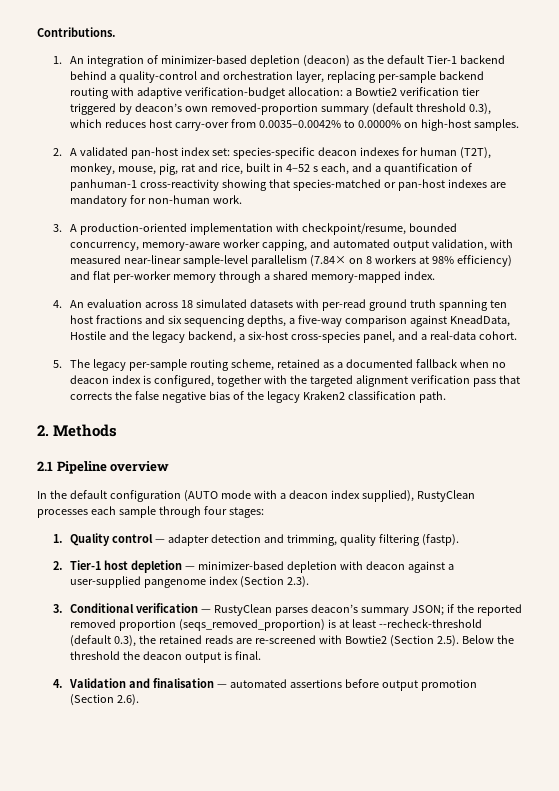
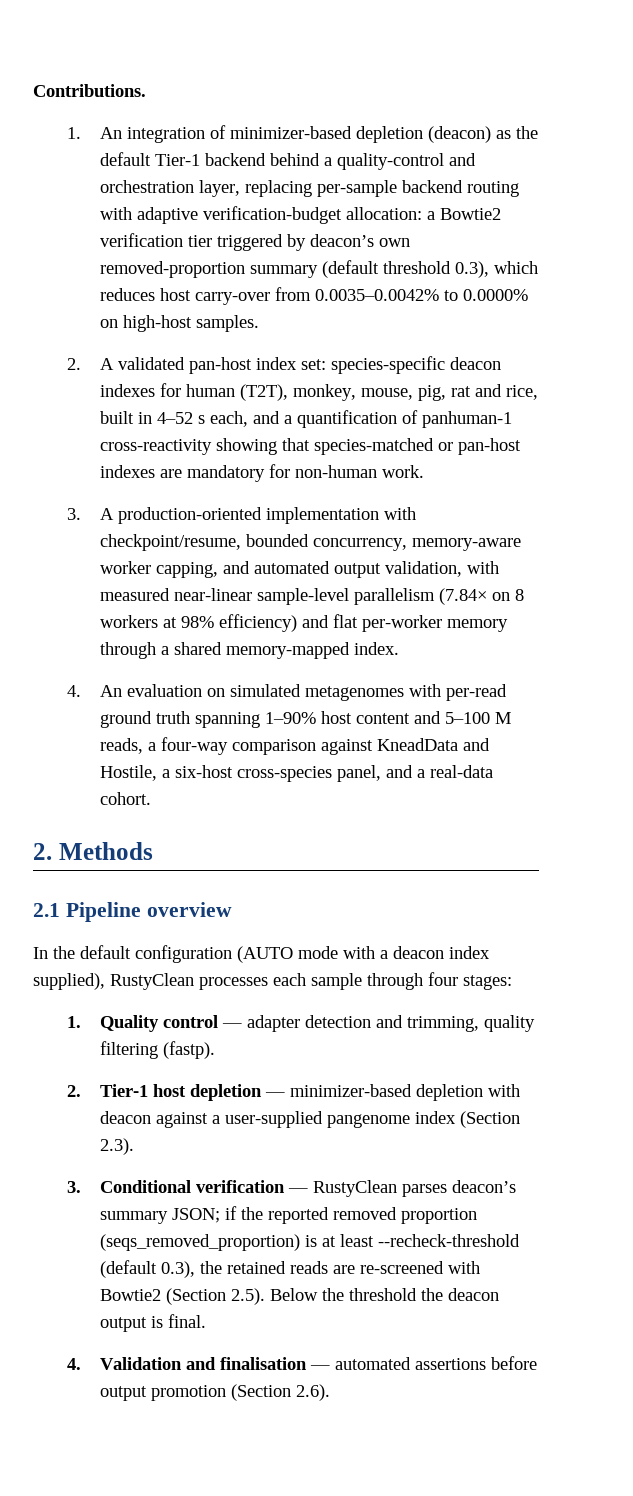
- 4. An evaluation across 18 simulated datasets with per-read ground truth spanning ten host fractions and six sequencing depths, a five-way comparison against KneadData, Hostile and the legacy backend, a six-host cross-species panel, and a real-data cohort.
+ 4. An evaluation on simulated metagenomes with per-read ground truth spanning 1–90% host content and 5–100 M reads, a four-way comparison against KneadData and Hostile, a six-host cross-species panel, and a real-data cohort.
- 5. The legacy per-sample routing scheme, retained as a documented fallback when no deacon index is configured, together with the targeted alignment verification pass that corrects the false negative bias of the legacy Kraken2 classification path.

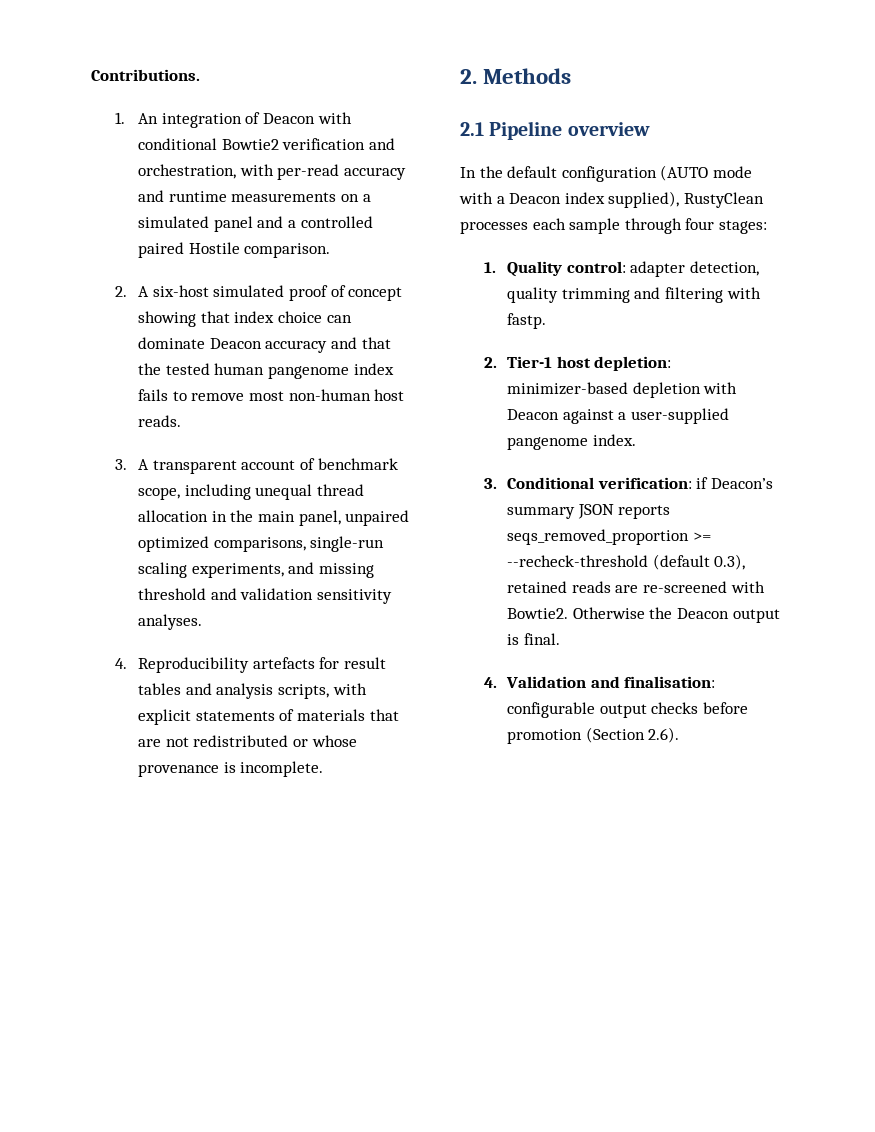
- 1. An integration of minimizer-based depletion (deacon) as the default Tier-1 backend behind a quality-control and orchestration layer, replacing per-sample backend routing with adaptive verification-budget allocation: a Bowtie2 verification tier triggered by deacon’s own removed-proportion summary (default threshold 0.3), which reduces host carry-over from 0.0035–0.0042% to 0.0000% on high-host samples.
- 2. A validated pan-host index set: species-specific deacon indexes for human (T2T), monkey, mouse, pig, rat and rice, built in 4–52 s each, and a quantification of panhuman-1 cross-reactivity showing that species-matched or pan-host indexes are mandatory for non-human work.
- 3. A production-oriented implementation with checkpoint/resume, bounded concurrency, memory-aware worker capping, and automated output validation, with measured near-linear sample-level parallelism (7.84× on 8 workers at 98% efficiency) and flat per-worker memory through a shared memory-mapped index.
- 4. An evaluation on simulated metagenomes with per-read ground truth spanning 1–90% host content and 5–100 M reads, a four-way comparison against KneadData and Hostile, a six-host cross-species panel, and a real-data cohort.
+ 1. An integration of Deacon with conditional Bowtie2 verification and orchestration, with per-read accuracy and runtime measurements on a simulated panel and a controlled paired Hostile comparison.
+ 2. A six-host simulated proof of concept showing that index choice can dominate Deacon accuracy and that the tested human pangenome index fails to remove most non-human host reads.
+ 3. A transparent account of benchmark scope, including unequal thread allocation in the main panel, unpaired optimized comparisons, single-run scaling experiments, and missing threshold and validation sensitivity analyses.
+ 4. Reproducibility artefacts for result tables and analysis scripts, with explicit statements of materials that are not redistributed or whose provenance is incomplete.
- In the default configuration (AUTO mode with a deacon index supplied), RustyClean processes each sample through four stages:
+ In the default configuration (AUTO mode with a Deacon index supplied), RustyClean processes each sample through four stages:
- 1. Quality control — adapter detection and trimming, quality filtering (fastp).
+ 1. Quality control: adapter detection, quality trimming and filtering with fastp.
- 2. Tier-1 host depletion — minimizer-based depletion with deacon against a user-supplied pangenome index (Section 2.3).
+ 2. Tier-1 host depletion: minimizer-based depletion with Deacon against a user-supplied pangenome index.
- 3. Conditional verification — RustyClean parses deacon’s summary JSON; if the reported removed proportion (seqs_removed_proportion) is at least --recheck-threshold (default 0.3), the retained reads are re-screened with Bowtie2 (Section 2.5). Below the threshold the deacon output is final.
+ 3. Conditional verification: if Deacon’s summary JSON reports seqs_removed_proportion >= --recheck-threshold (default 0.3), retained reads are re-screened with Bowtie2. Otherwise the Deacon output is final.
- 4. Validation and finalisation — automated assertions before output promotion (Section 2.6).
+ 4. Validation and finalisation: configurable output checks before promotion (Section 2.6).

